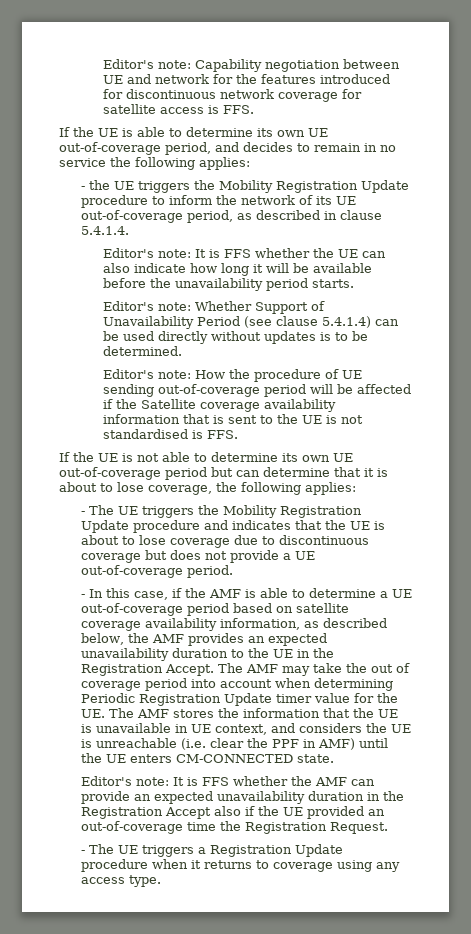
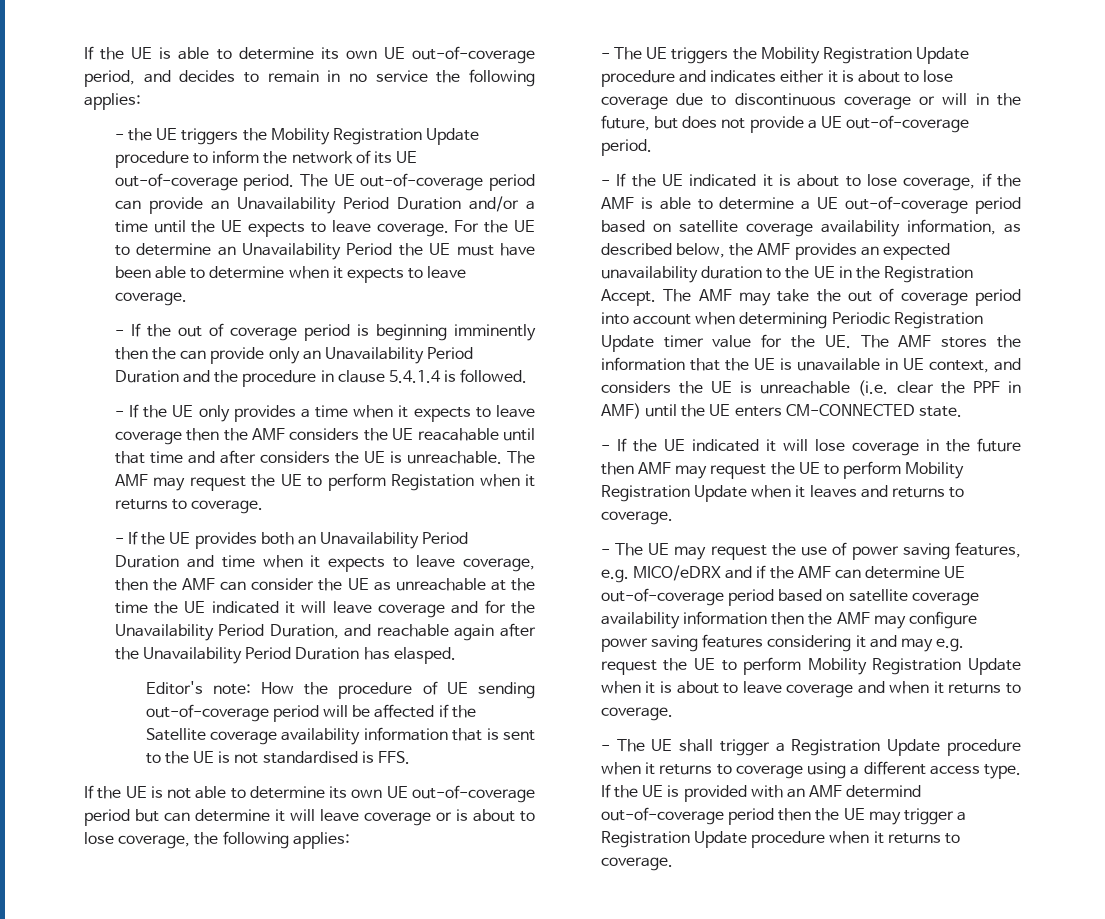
- Editor's note: Capability negotiation between UE and network for the features introduced for discontinuous network coverage for satellite access is FFS.
- - the UE triggers the Mobility Registration Update procedure to inform the network of its UE out-of-coverage period, as described in clause 5.4.1.4.
- Editor's note: It is FFS whether the UE can also indicate how long it will be available before the unavailability period starts.
- Editor's note: Whether Support of Unavailability Period (see clause 5.4.1.4) can be used directly without updates is to be determined.
+ - the UE triggers the Mobility Registration Update procedure to inform the network of its UE out-of-coverage period. The UE out-of-coverage period can provide an Unavailability Period Duration and/or a time until the UE expects to leave coverage. For the UE to determine an Unavailability Period the UE must have been able to determine when it expects to leave coverage.
+ - If the out of coverage period is beginning imminently then the can provide only an Unavailability Period Duration and the procedure in clause 5.4.1.4 is followed.
+ - If the UE only provides a time when it expects to leave coverage then the AMF considers the UE reacahable until that time and after considers the UE is unreachable. The AMF may request the UE to perform Registation when it returns to coverage.
+ - If the UE provides both an Unavailability Period Duration and time when it expects to leave coverage, then the AMF can consider the UE as unreachable at the time the UE indicated it will leave coverage and for the Unavailability Period Duration, and reachable again after the Unavailability Period Duration has elasped.
- If the UE is not able to determine its own UE out-of-coverage period but can determine that it is about to lose coverage, the following applies:
+ If the UE is not able to determine its own UE out-of-coverage period but can determine it will leave coverage or is about to lose coverage, the following applies:
- - The UE triggers the Mobility Registration Update procedure and indicates that the UE is about to lose coverage due to discontinuous coverage but does not provide a UE out-of-coverage period.
+ - The UE triggers the Mobility Registration Update procedure and indicates either it is about to lose coverage due to discontinuous coverage or will in the future, but does not provide a UE out-of-coverage period.
- - In this case, if the AMF is able to determine a UE out-of-coverage period based on satellite coverage availability information, as described below, the AMF provides an expected unavailability duration to the UE in the Registration Accept.
+ - If the UE indicated it is about to lose coverage, if the AMF is able to determine a UE out-of-coverage period based on satellite coverage availability information, as described below, the AMF provides an expected unavailability duration to the UE in the Registration Accept.
- Editor's note: It is FFS whether the AMF can provide an expected unavailability duration in the Registration Accept also if the UE provided an out-of-coverage time the Registration Request.
- - The UE triggers a Registration Update procedure when it returns to coverage using any access type.
+ - If the UE indicated it will lose coverage in the future then AMF may request the UE to perform Mobility Registration Update when it leaves and returns to coverage.
+ - The UE may request the use of power saving features, e.g. MICO/eDRX and if the AMF can determine UE out-of-coverage period based on satellite coverage availability information then the AMF may configure power saving features considering it and may e.g. request the UE to perform Mobility Registration Update when it is about to leave coverage and when it returns to coverage.
+ - The UE shall trigger a Registration Update procedure when it returns to coverage using a different access type. If the UE is provided with an AMF determind out-of-coverage period then the UE may trigger a Registration Update procedure when it returns to coverage.

